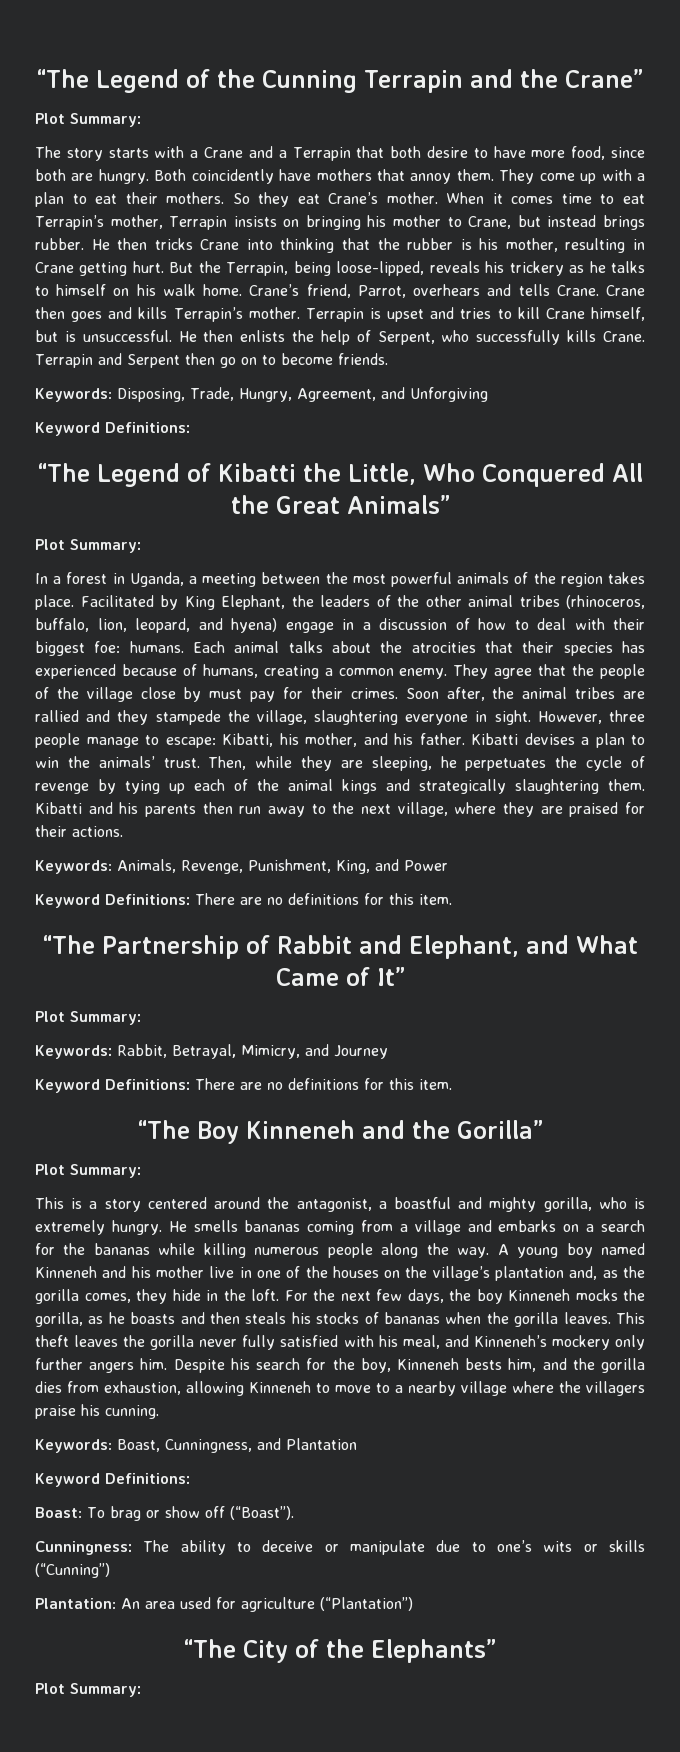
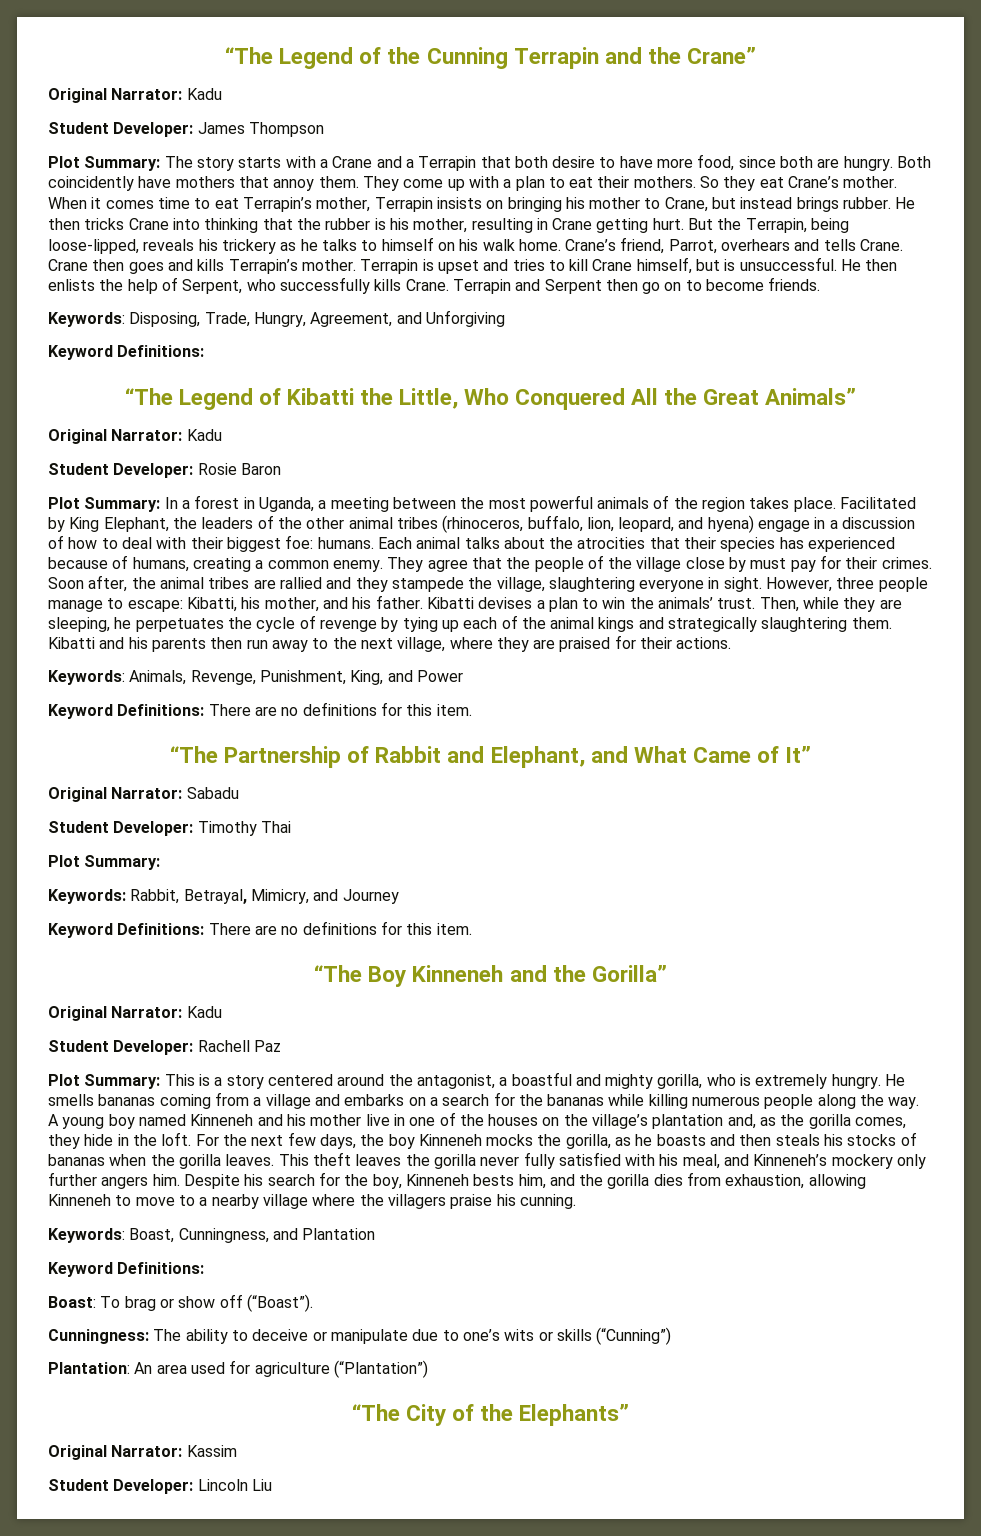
  “The Legend of the Cunning Terrapin and the Crane”
- Plot Summary:
- The story starts with a Crane and a Terrapin that both desire to have more food, since both are hungry.
+ Original Narrator: Kadu
+ Student Developer: James Thompson
+ Plot Summary: The story starts with a Crane and a Terrapin that both desire to have more food, since both are hungry.
  “The Legend of Kibatti the Little, Who Conquered All the Great Animals”
- Plot Summary:
- In a forest in Uganda, a meeting between the most powerful animals of the region takes place.
+ Original Narrator: Kadu
+ Student Developer: Rosie Baron
+ Plot Summary: In a forest in Uganda, a meeting between the most powerful animals of the region takes place.
+ Original Narrator: Sabadu
+ Student Developer: Timothy Thai
  “The Boy Kinneneh and the Gorilla”
- Plot Summary:
- This is a story centered around the antagonist, a boastful and mighty gorilla, who is extremely hungry.
+ Original Narrator: Kadu
+ Student Developer: Rachell Paz
+ Plot Summary: This is a story centered around the antagonist, a boastful and mighty gorilla, who is extremely hungry.
  “The City of the Elephants”
- Plot Summary:
+ Original Narrator: Kassim
+ Student Developer: Lincoln Liu

